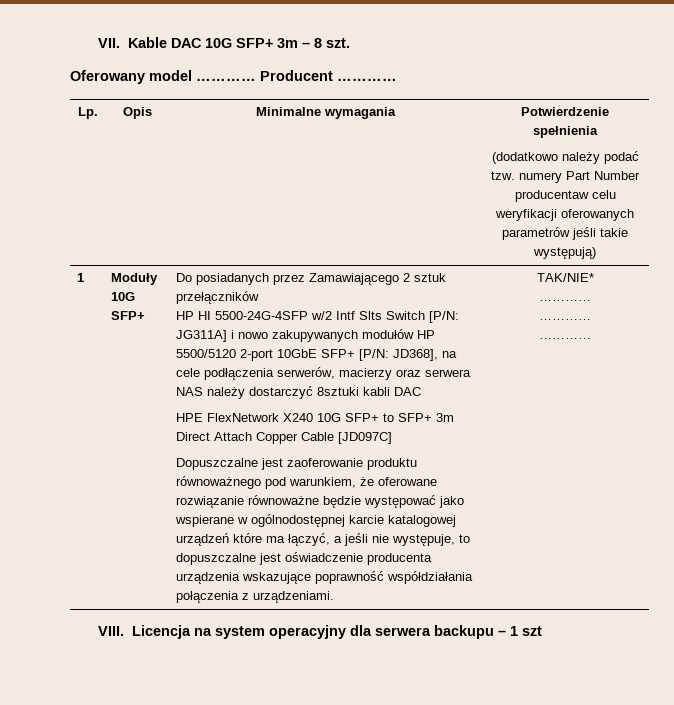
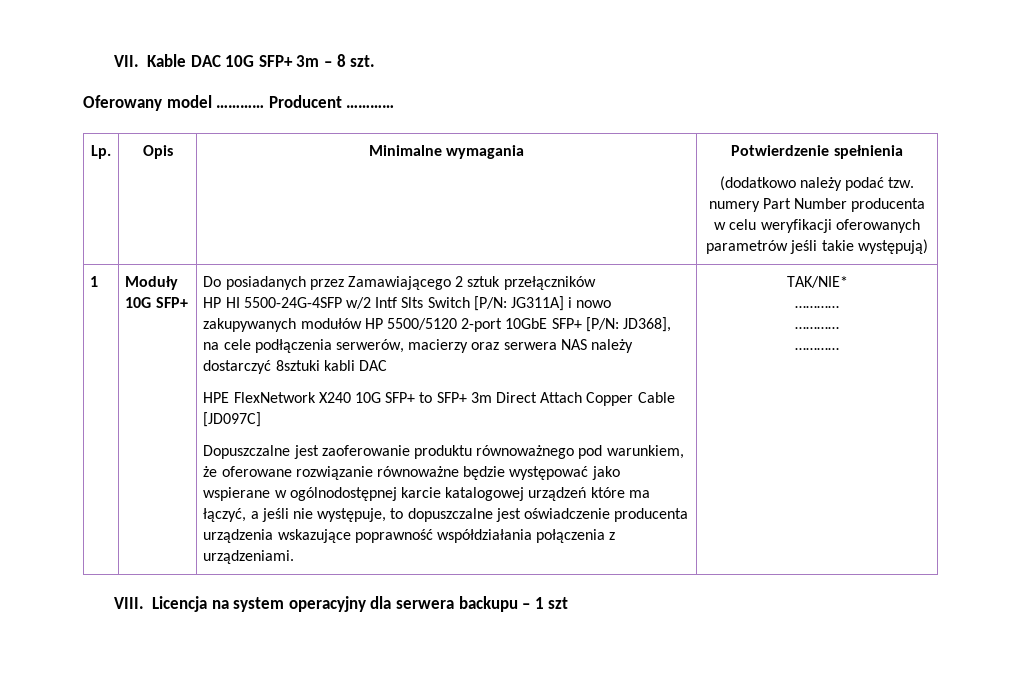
  Lp. | Opis | Minimalne wymagania | Potwierdzenie spełnienia
- (dodatkowo należy podać tzw. numery Part Number producentaw celu weryfikacji oferowanych parametrów jeśli takie występują)
+ (dodatkowo należy podać tzw. numery Part Number producenta w celu weryfikacji oferowanych parametrów jeśli takie występują)

